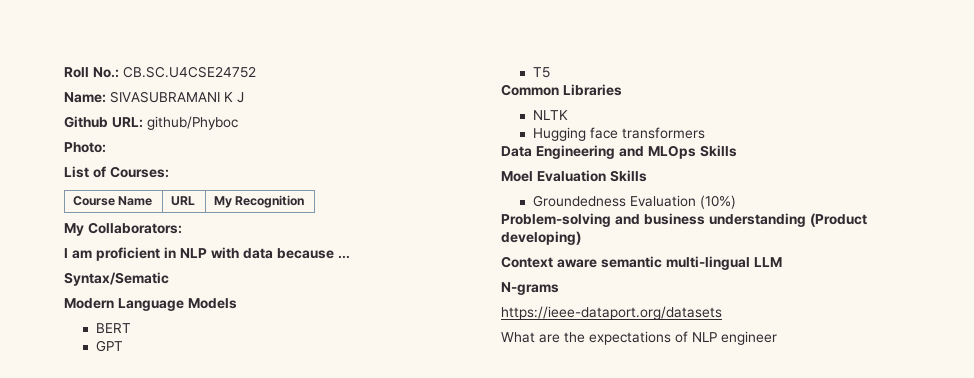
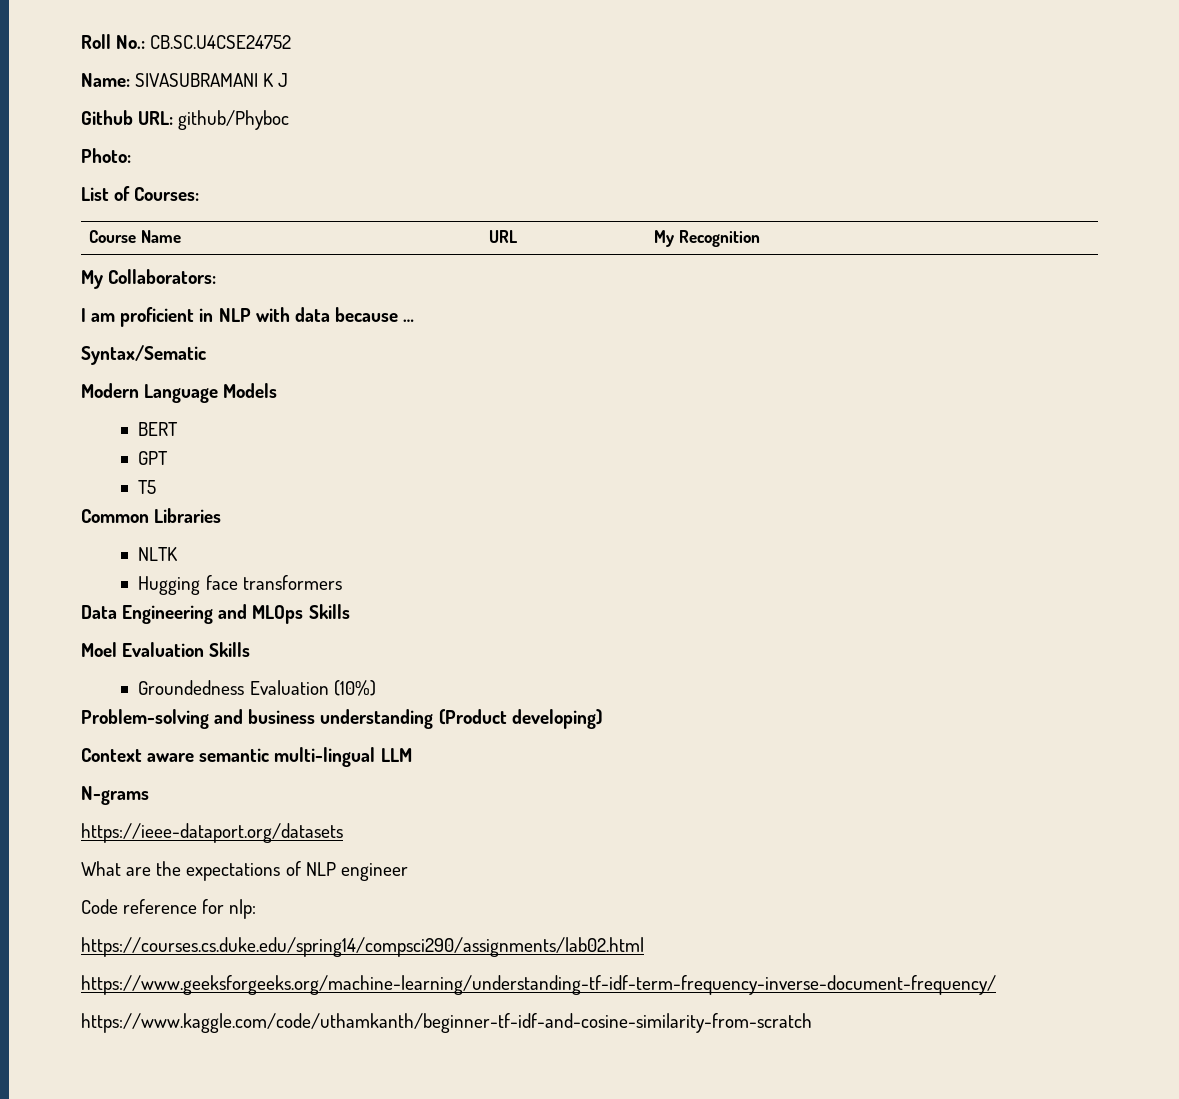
+ Code reference for nlp:
+ https://courses.cs.duke.edu/spring14/compsci290/assignments/lab02.html
+ https://www.geeksforgeeks.org/machine-learning/understanding-tf-idf-term-frequency-inverse-document-frequency/
+ https://www.kaggle.com/code/uthamkanth/beginner-tf-idf-and-cosine-similarity-from-scratch

